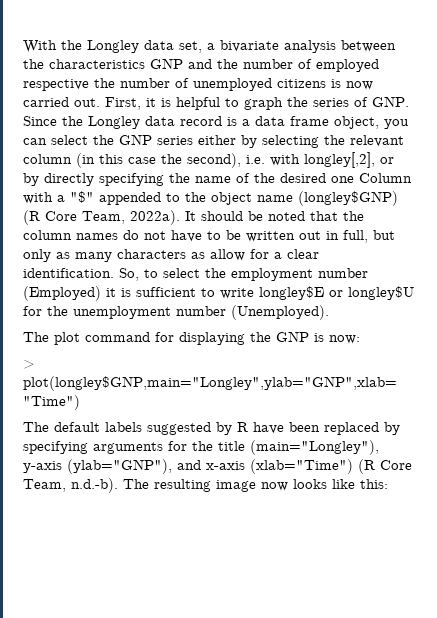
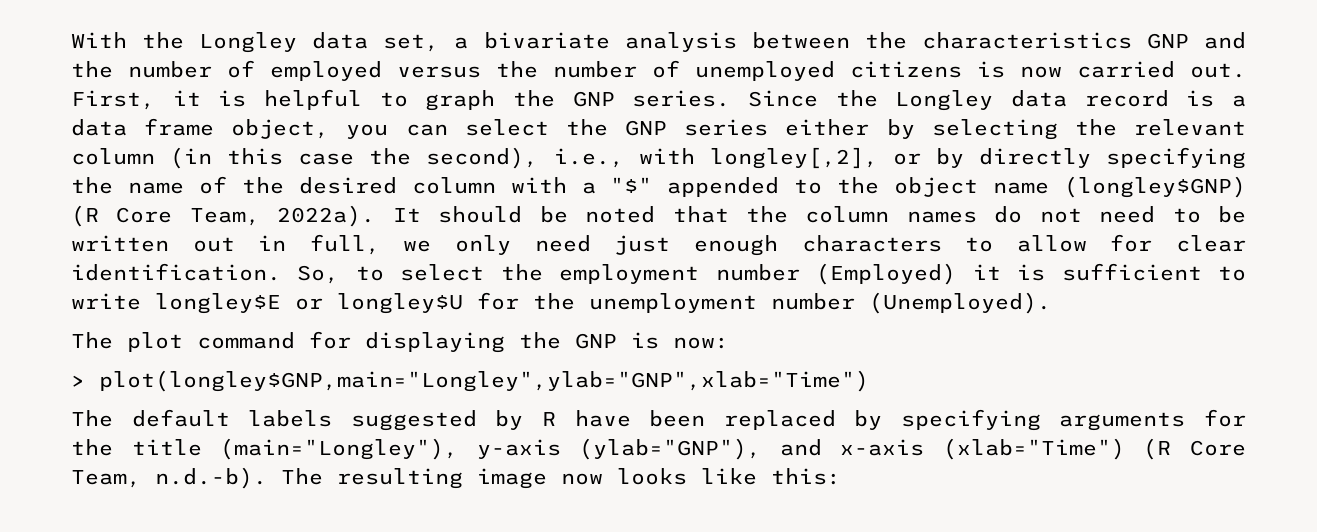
- With the Longley data set, a bivariate analysis between the characteristics GNP and the number of employed respective the number of unemployed citizens is now carried out.
+ With the Longley data set, a bivariate analysis between the characteristics GNP and the number of employed versus the number of unemployed citizens is now carried out.
- First, it is helpful to graph the series of GNP. Since the Longley data record is a data frame object, you can select the GNP series either by selecting the relevant column (in this case the second), i.e. with longley[,2], or by directly specifying the name of the desired one Column with a "$" appended to the object name (longley$GNP) (R Core Team, 2022a).
+ First, it is helpful to graph the GNP series. Since the Longley data record is a data frame object, you can select the GNP series either by selecting the relevant column (in this case the second), i.e., with longley[,2], or by directly specifying the name of the desired column with a "$" appended to the object name (longley$GNP) (R Core Team, 2022a).
- It should be noted that the column names do not have to be written out in full, but only as many characters as allow for a clear identification.
+ It should be noted that the column names do not need to be written out in full, we only need just enough characters to allow for clear identification.

